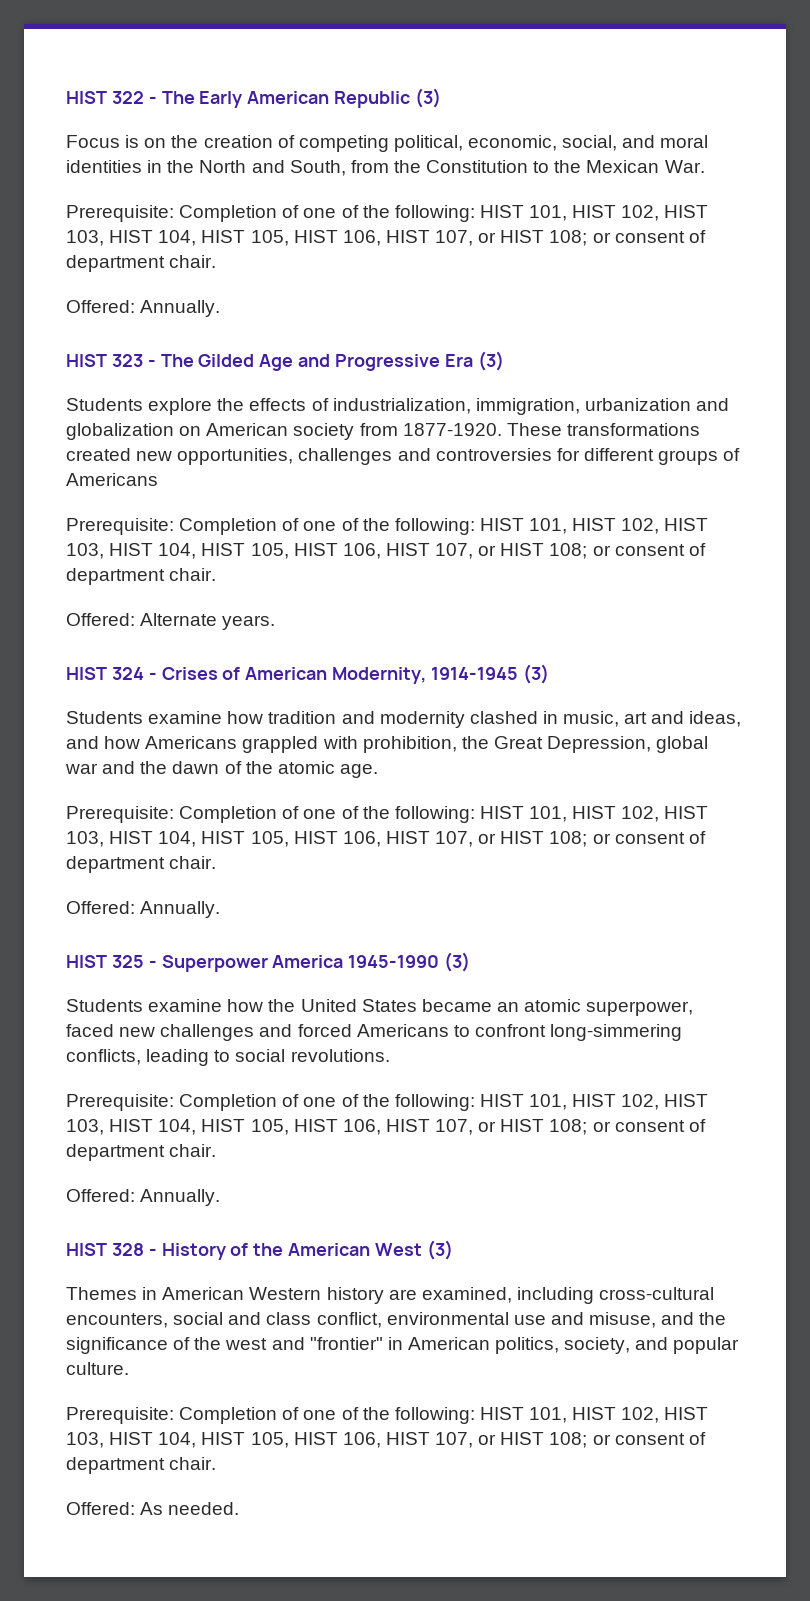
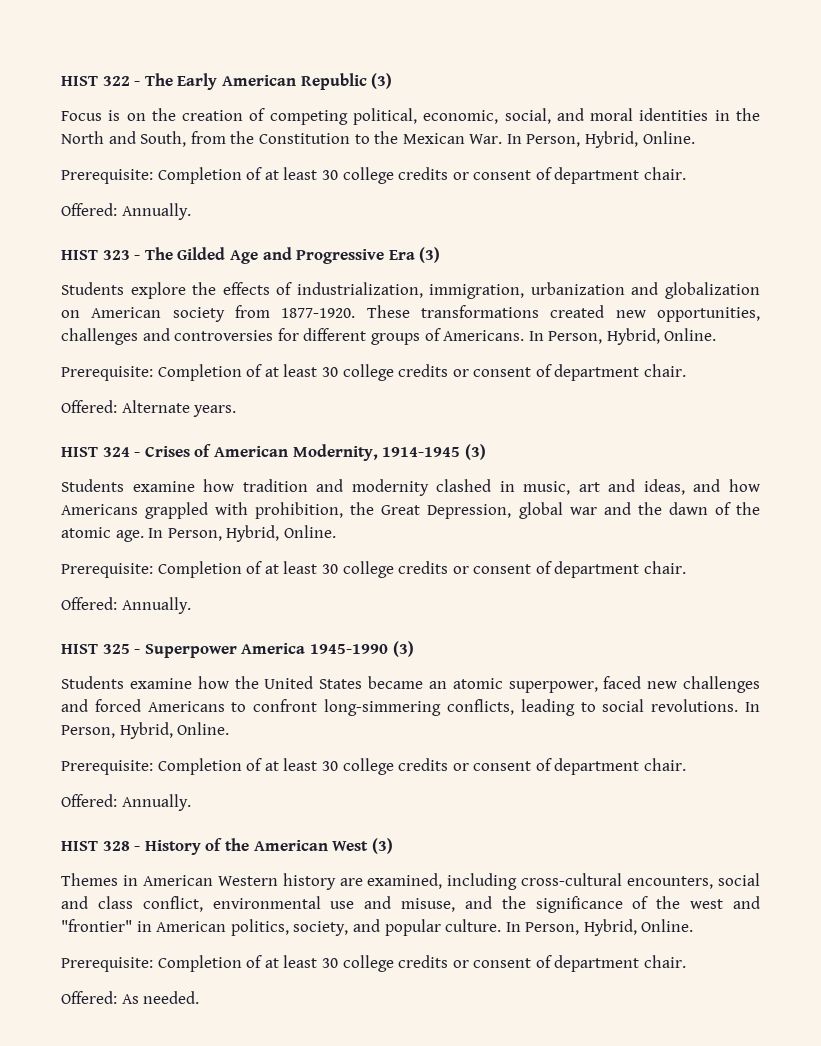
- Focus is on the creation of competing political, economic, social, and moral identities in the North and South, from the Constitution to the Mexican War.
- Prerequisite: Completion of one of the following: HIST 101, HIST 102, HIST 103, HIST 104, HIST 105, HIST 106, HIST 107, or HIST 108; or consent of department chair.
+ Focus is on the creation of competing political, economic, social, and moral identities in the North and South, from the Constitution to the Mexican War. In Person, Hybrid, Online.
+ Prerequisite: Completion of at least 30 college credits or consent of department chair.
- These transformations created new opportunities, challenges and controversies for different groups of Americans
- Prerequisite: Completion of one of the following: HIST 101, HIST 102, HIST 103, HIST 104, HIST 105, HIST 106, HIST 107, or HIST 108; or consent of department chair.
+ These transformations created new opportunities, challenges and controversies for different groups of Americans. In Person, Hybrid, Online.
+ Prerequisite: Completion of at least 30 college credits or consent of department chair.
- Students examine how tradition and modernity clashed in music, art and ideas, and how Americans grappled with prohibition, the Great Depression, global war and the dawn of the atomic age.
- Prerequisite: Completion of one of the following: HIST 101, HIST 102, HIST 103, HIST 104, HIST 105, HIST 106, HIST 107, or HIST 108; or consent of department chair.
+ Students examine how tradition and modernity clashed in music, art and ideas, and how Americans grappled with prohibition, the Great Depression, global war and the dawn of the atomic age. In Person, Hybrid, Online.
+ Prerequisite: Completion of at least 30 college credits or consent of department chair.
- Students examine how the United States became an atomic superpower, faced new challenges and forced Americans to confront long-simmering conflicts, leading to social revolutions.
- Prerequisite: Completion of one of the following: HIST 101, HIST 102, HIST 103, HIST 104, HIST 105, HIST 106, HIST 107, or HIST 108; or consent of department chair.
+ Students examine how the United States became an atomic superpower, faced new challenges and forced Americans to confront long-simmering conflicts, leading to social revolutions. In Person, Hybrid, Online.
+ Prerequisite: Completion of at least 30 college credits or consent of department chair.
- Themes in American Western history are examined, including cross-cultural encounters, social and class conflict, environmental use and misuse, and the significance of the west and "frontier" in American politics, society, and popular culture.
- Prerequisite: Completion of one of the following: HIST 101, HIST 102, HIST 103, HIST 104, HIST 105, HIST 106, HIST 107, or HIST 108; or consent of department chair.
+ Themes in American Western history are examined, including cross-cultural encounters, social and class conflict, environmental use and misuse, and the significance of the west and "frontier" in American politics, society, and popular culture. In Person, Hybrid, Online.
+ Prerequisite: Completion of at least 30 college credits or consent of department chair.

